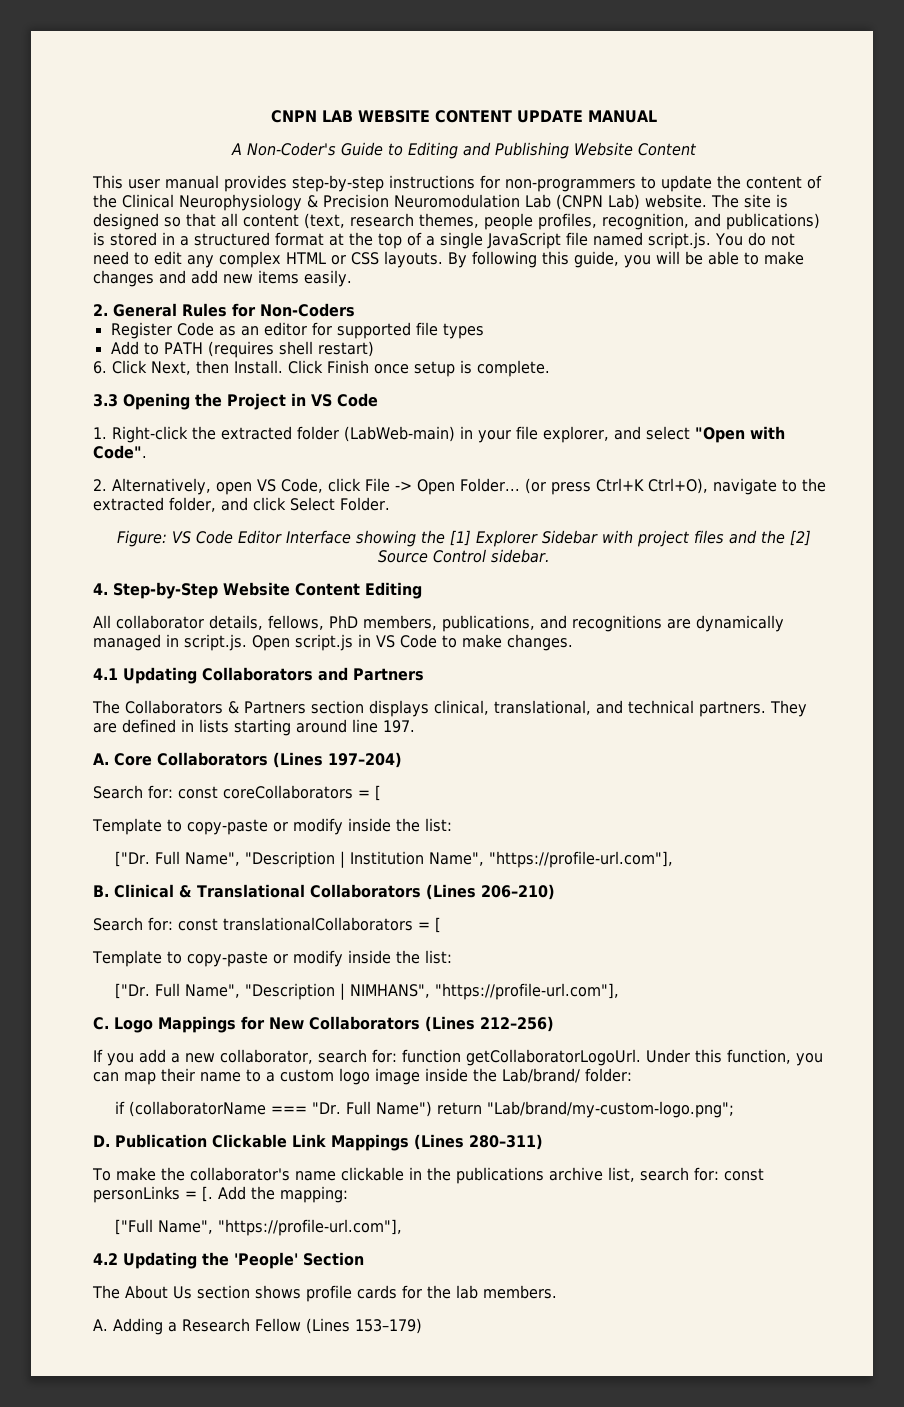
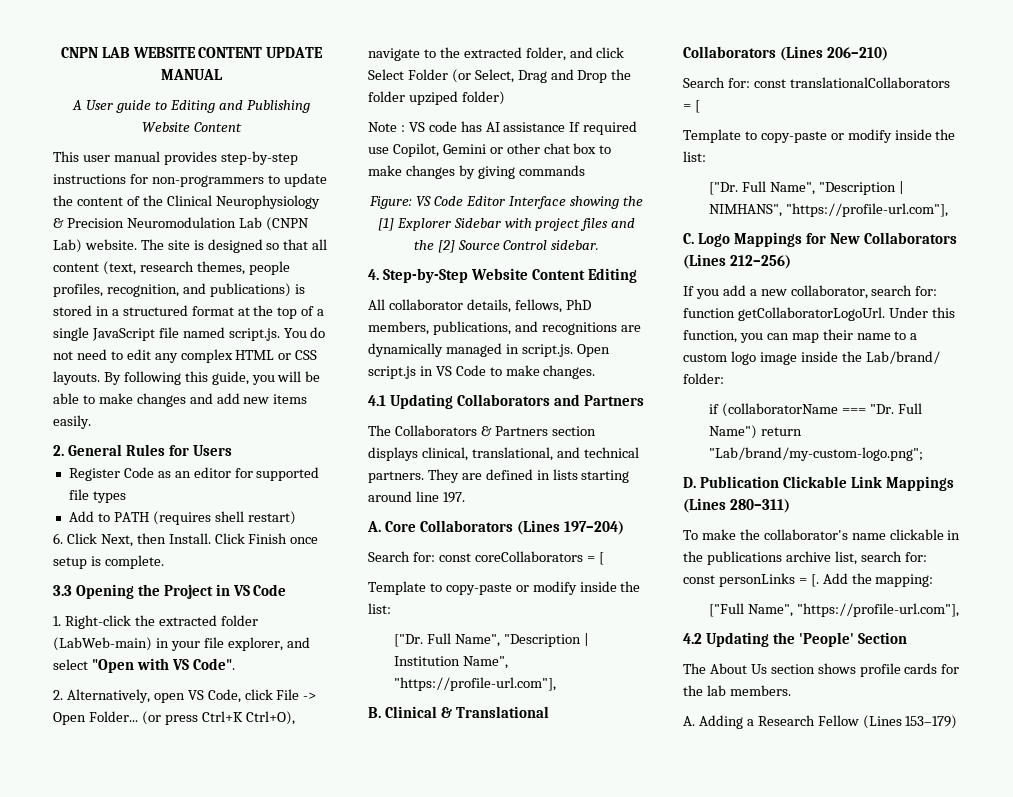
- A Non-Coder's Guide to Editing and Publishing Website Content
+ A User guide to Editing and Publishing Website Content
- 2. General Rules for Non-Coders
+ 2. General Rules for Users
- 1. Right-click the extracted folder (LabWeb-main) in your file explorer, and select "Open with Code".
+ 1. Right-click the extracted folder (LabWeb-main) in your file explorer, and select "Open with VS Code".
- (or press Ctrl+K Ctrl+O), navigate to the extracted folder, and click Select Folder.
+ (or press Ctrl+K Ctrl+O), navigate to the extracted folder, and click Select Folder (or Select, Drag and Drop the folder upziped folder)
+ Note : VS code has AI assistance If required use Copilot, Gemini or other chat box to make changes by giving commands

